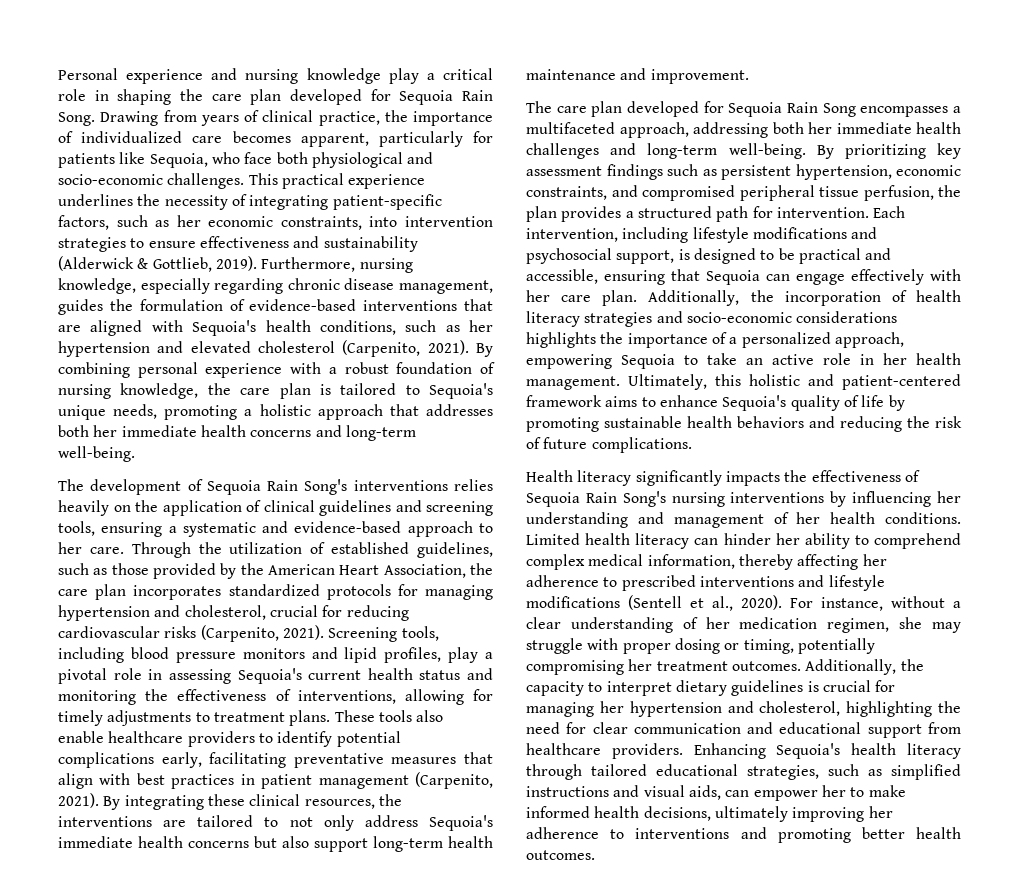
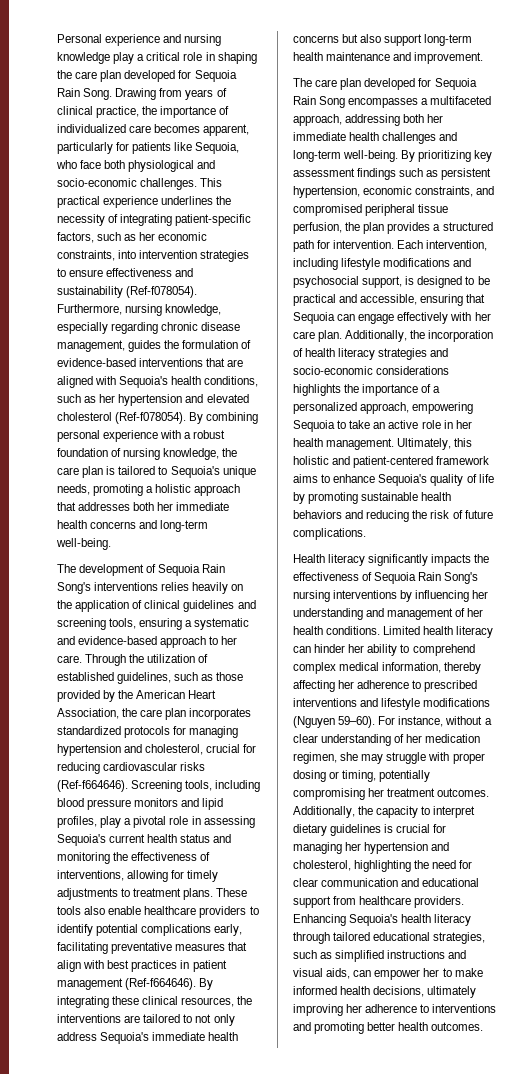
- This practical experience underlines the necessity of integrating patient-specific factors, such as her economic constraints, into intervention strategies to ensure effectiveness and sustainability (Alderwick & Gottlieb, 2019).
+ This practical experience underlines the necessity of integrating patient-specific factors, such as her economic constraints, into intervention strategies to ensure effectiveness and sustainability (Ref-f078054).
- Furthermore, nursing knowledge, especially regarding chronic disease management, guides the formulation of evidence-based interventions that are aligned with Sequoia's health conditions, such as her hypertension and elevated cholesterol (Carpenito, 2021).
+ Furthermore, nursing knowledge, especially regarding chronic disease management, guides the formulation of evidence-based interventions that are aligned with Sequoia's health conditions, such as her hypertension and elevated cholesterol (Ref-f078054).
- Through the utilization of established guidelines, such as those provided by the American Heart Association, the care plan incorporates standardized protocols for managing hypertension and cholesterol, crucial for reducing cardiovascular risks (Carpenito, 2021).
+ Through the utilization of established guidelines, such as those provided by the American Heart Association, the care plan incorporates standardized protocols for managing hypertension and cholesterol, crucial for reducing cardiovascular risks (Ref-f664646).
- These tools also enable healthcare providers to identify potential complications early, facilitating preventative measures that align with best practices in patient management (Carpenito, 2021).
+ These tools also enable healthcare providers to identify potential complications early, facilitating preventative measures that align with best practices in patient management (Ref-f664646).
- Limited health literacy can hinder her ability to comprehend complex medical information, thereby affecting her adherence to prescribed interventions and lifestyle modifications (Sentell et al., 2020).
+ Limited health literacy can hinder her ability to comprehend complex medical information, thereby affecting her adherence to prescribed interventions and lifestyle modifications (Nguyen 59–60).

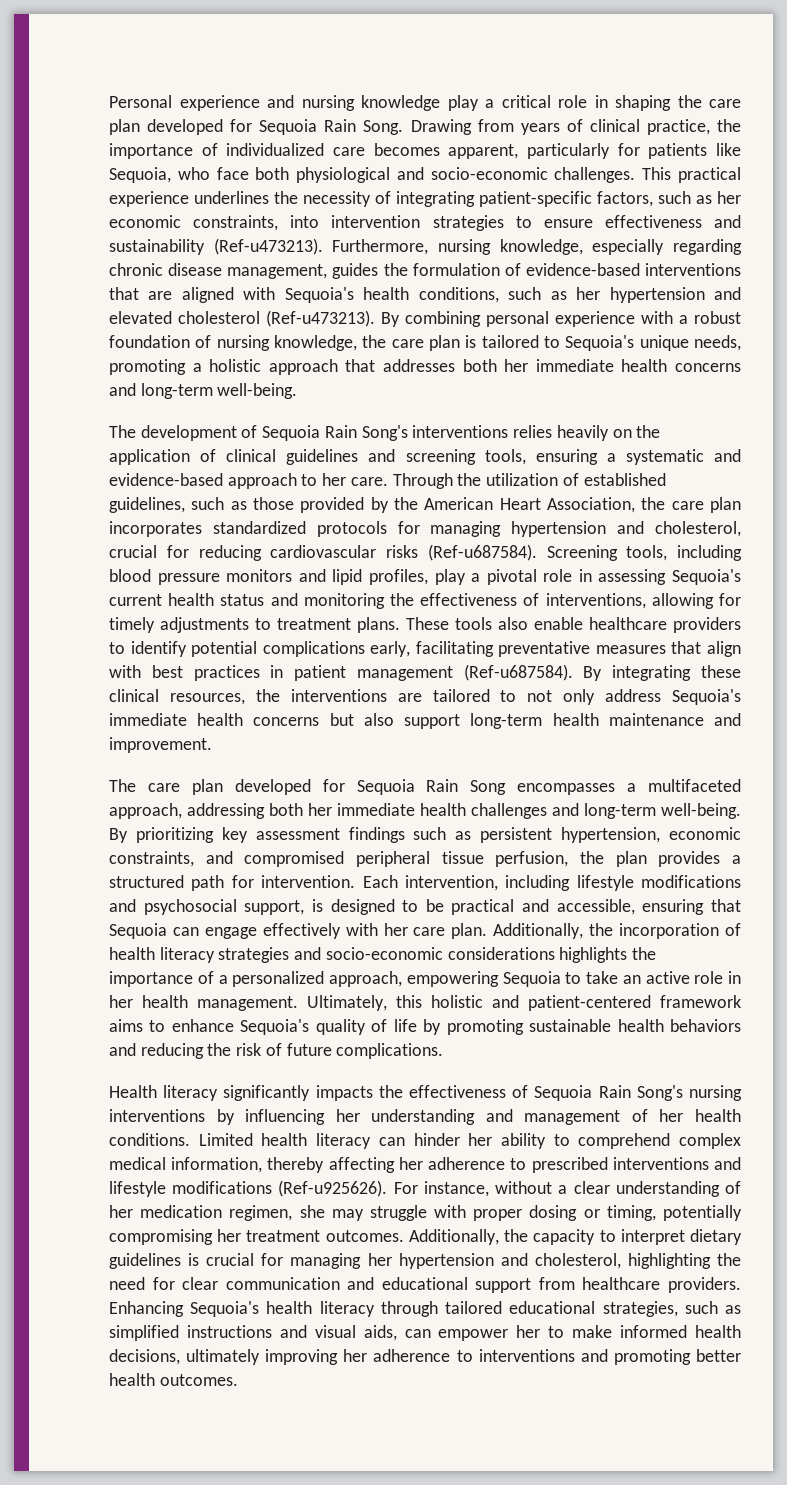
- This practical experience underlines the necessity of integrating patient-specific factors, such as her economic constraints, into intervention strategies to ensure effectiveness and sustainability (Ref-f078054).
+ This practical experience underlines the necessity of integrating patient-specific factors, such as her economic constraints, into intervention strategies to ensure effectiveness and sustainability (Ref-u473213).
- Furthermore, nursing knowledge, especially regarding chronic disease management, guides the formulation of evidence-based interventions that are aligned with Sequoia's health conditions, such as her hypertension and elevated cholesterol (Ref-f078054).
+ Furthermore, nursing knowledge, especially regarding chronic disease management, guides the formulation of evidence-based interventions that are aligned with Sequoia's health conditions, such as her hypertension and elevated cholesterol (Ref-u473213).
- Through the utilization of established guidelines, such as those provided by the American Heart Association, the care plan incorporates standardized protocols for managing hypertension and cholesterol, crucial for reducing cardiovascular risks (Ref-f664646).
+ Through the utilization of established guidelines, such as those provided by the American Heart Association, the care plan incorporates standardized protocols for managing hypertension and cholesterol, crucial for reducing cardiovascular risks (Ref-u687584).
- These tools also enable healthcare providers to identify potential complications early, facilitating preventative measures that align with best practices in patient management (Ref-f664646).
+ These tools also enable healthcare providers to identify potential complications early, facilitating preventative measures that align with best practices in patient management (Ref-u687584).
- Limited health literacy can hinder her ability to comprehend complex medical information, thereby affecting her adherence to prescribed interventions and lifestyle modifications (Nguyen 59–60).
+ Limited health literacy can hinder her ability to comprehend complex medical information, thereby affecting her adherence to prescribed interventions and lifestyle modifications (Ref-u925626).

